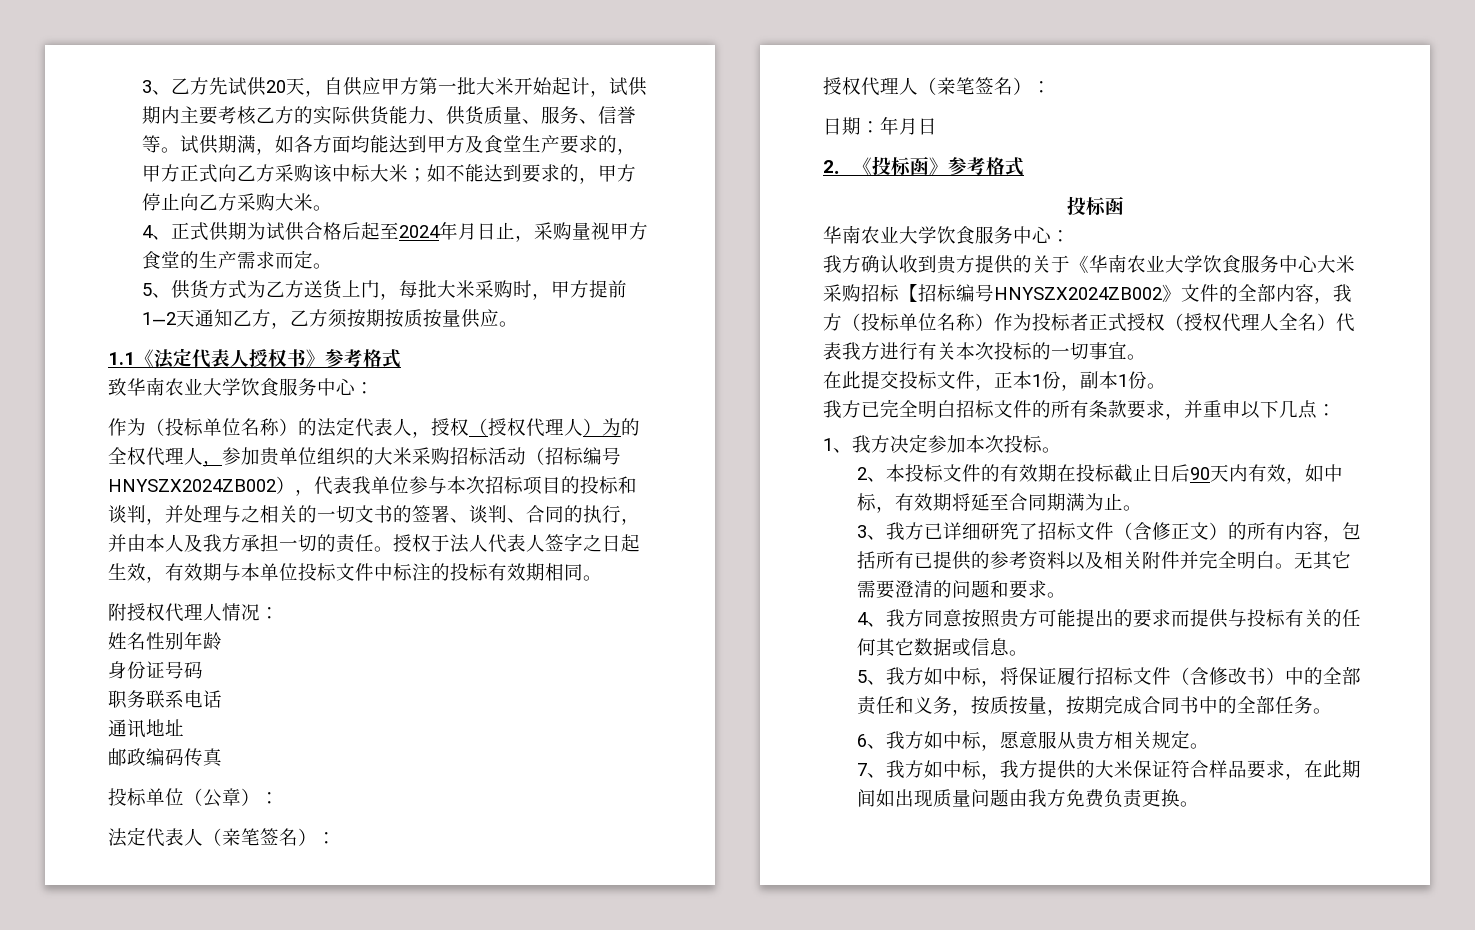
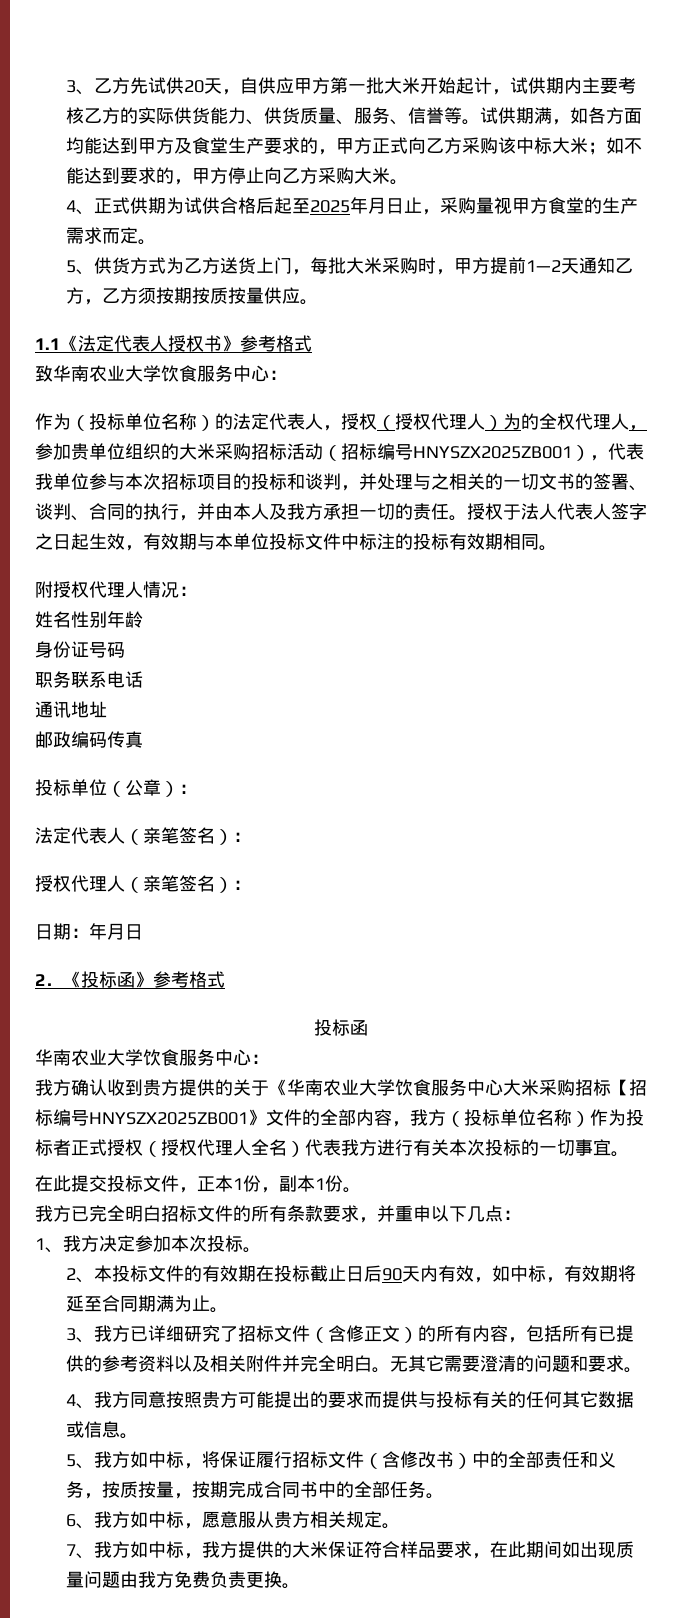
- 4、正式供期为试供合格后起至2024年月日止，采购量视甲方食堂的生产需求而定。
+ 4、正式供期为试供合格后起至2025年月日止，采购量视甲方食堂的生产需求而定。
- 作为（投标单位名称）的法定代表人，授权（授权代理人）为的全权代理人，参加贵单位组织的大米采购招标活动（招标编号HNYSZX2024ZB002），代表我单位参与本次招标项目的投标和谈判，并处理与之相关的一切文书的签署、谈判、合同的执行，并由本人及我方承担一切的责任。
+ 作为（投标单位名称）的法定代表人，授权（授权代理人）为的全权代理人，参加贵单位组织的大米采购招标活动（招标编号HNYSZX2025ZB001），代表我单位参与本次招标项目的投标和谈判，并处理与之相关的一切文书的签署、谈判、合同的执行，并由本人及我方承担一切的责任。
- 我方确认收到贵方提供的关于《华南农业大学饮食服务中心大米采购招标【招标编号HNYSZX2024ZB002》文件的全部内容，我方（投标单位名称）作为投标者正式授权（授权代理人全名）代表我方进行有关本次投标的一切事宜。
+ 我方确认收到贵方提供的关于《华南农业大学饮食服务中心大米采购招标【招标编号HNYSZX2025ZB001》文件的全部内容，我方（投标单位名称）作为投标者正式授权（授权代理人全名）代表我方进行有关本次投标的一切事宜。

